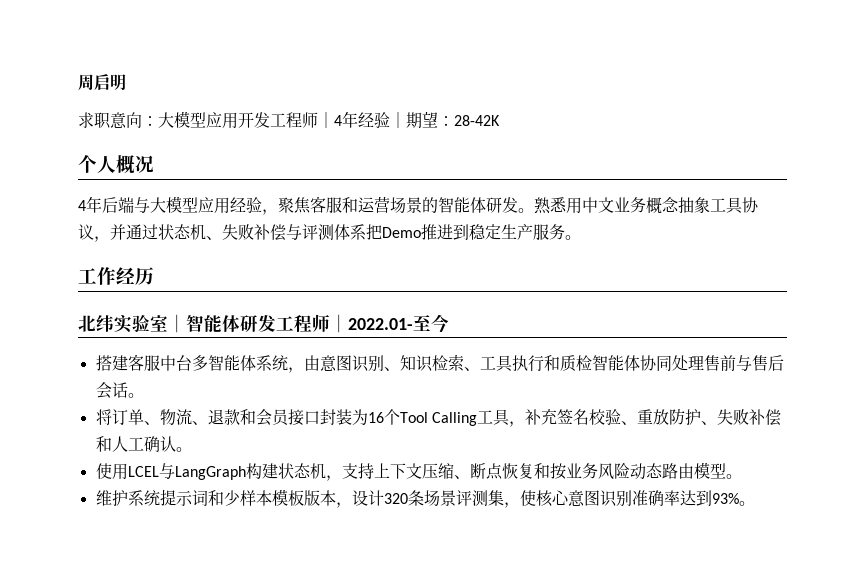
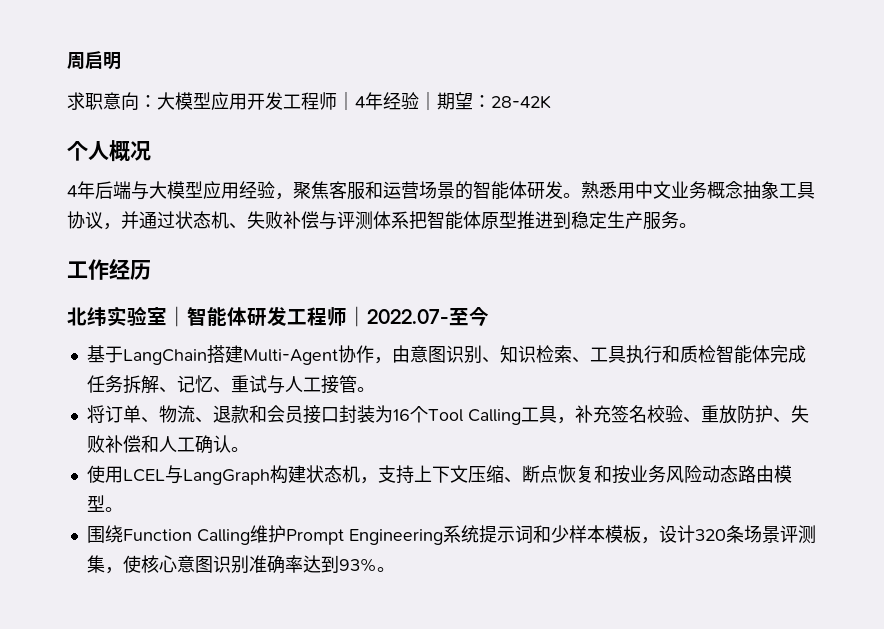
- 熟悉用中文业务概念抽象工具协议，并通过状态机、失败补偿与评测体系把Demo推进到稳定生产服务。
+ 熟悉用中文业务概念抽象工具协议，并通过状态机、失败补偿与评测体系把智能体原型推进到稳定生产服务。
- 北纬实验室｜智能体研发工程师｜2022.01-至今
+ 北纬实验室｜智能体研发工程师｜2022.07-至今
- 搭建客服中台多智能体系统，由意图识别、知识检索、工具执行和质检智能体协同处理售前与售后会话。
+ 基于LangChain搭建Multi-Agent协作，由意图识别、知识检索、工具执行和质检智能体完成任务拆解、记忆、重试与人工接管。
- 维护系统提示词和少样本模板版本，设计320条场景评测集，使核心意图识别准确率达到93%。
+ 围绕Function Calling维护Prompt Engineering系统提示词和少样本模板，设计320条场景评测集，使核心意图识别准确率达到93%。

